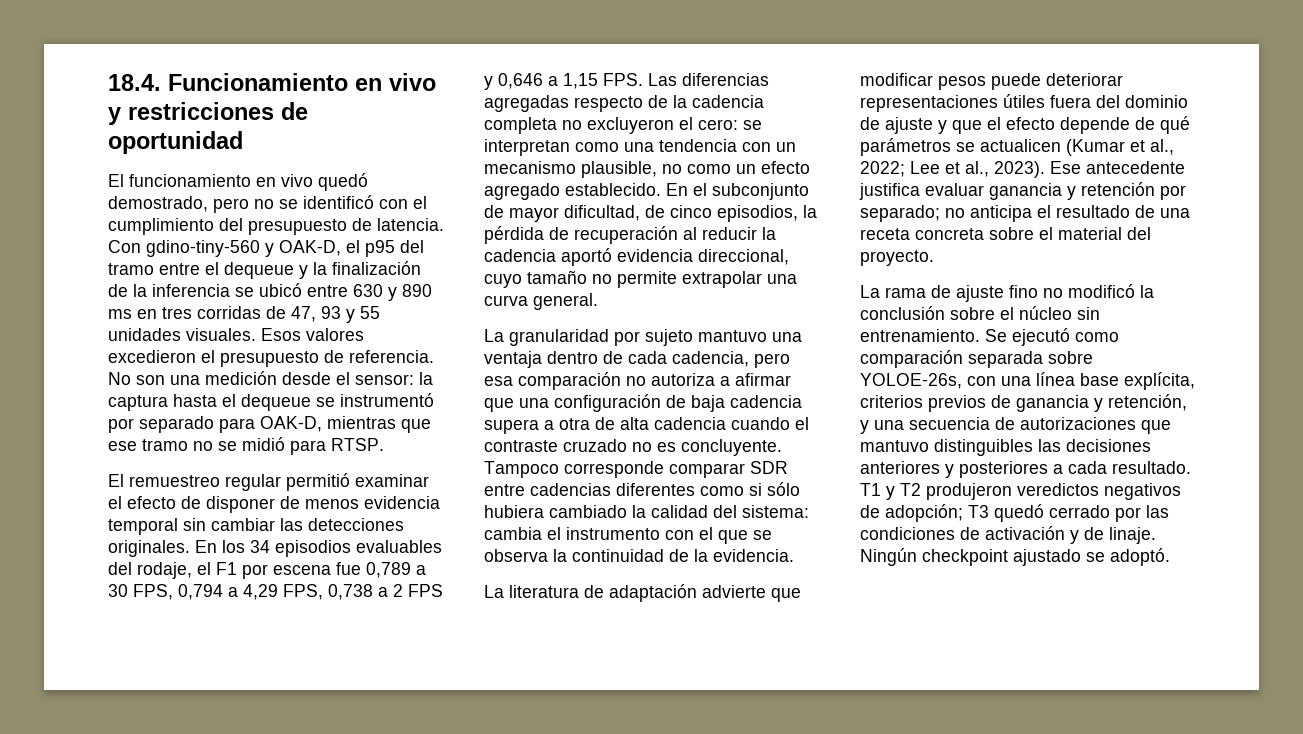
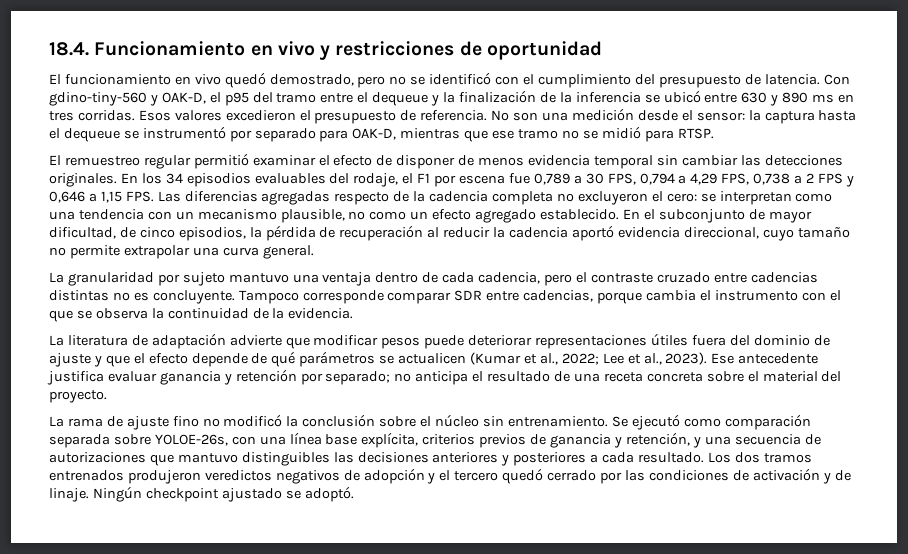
- Con gdino-tiny-560 y OAK-D, el p95 del tramo entre el dequeue y la finalización de la inferencia se ubicó entre 630 y 890 ms en tres corridas de 47, 93 y 55 unidades visuales.
+ Con gdino-tiny-560 y OAK-D, el p95 del tramo entre el dequeue y la finalización de la inferencia se ubicó entre 630 y 890 ms en tres corridas.
- La granularidad por sujeto mantuvo una ventaja dentro de cada cadencia, pero esa comparación no autoriza a afirmar que una configuración de baja cadencia supera a otra de alta cadencia cuando el contraste cruzado no es concluyente.
+ La granularidad por sujeto mantuvo una ventaja dentro de cada cadencia, pero el contraste cruzado entre cadencias distintas no es concluyente.
- Tampoco corresponde comparar SDR entre cadencias diferentes como si sólo hubiera cambiado la calidad del sistema: cambia el instrumento con el que se observa la continuidad de la evidencia.
+ Tampoco corresponde comparar SDR entre cadencias, porque cambia el instrumento con el que se observa la continuidad de la evidencia.
- T1 y T2 produjeron veredictos negativos de adopción; T3 quedó cerrado por las condiciones de activación y de linaje.
+ Los dos tramos entrenados produjeron veredictos negativos de adopción y el tercero quedó cerrado por las condiciones de activación y de linaje.

